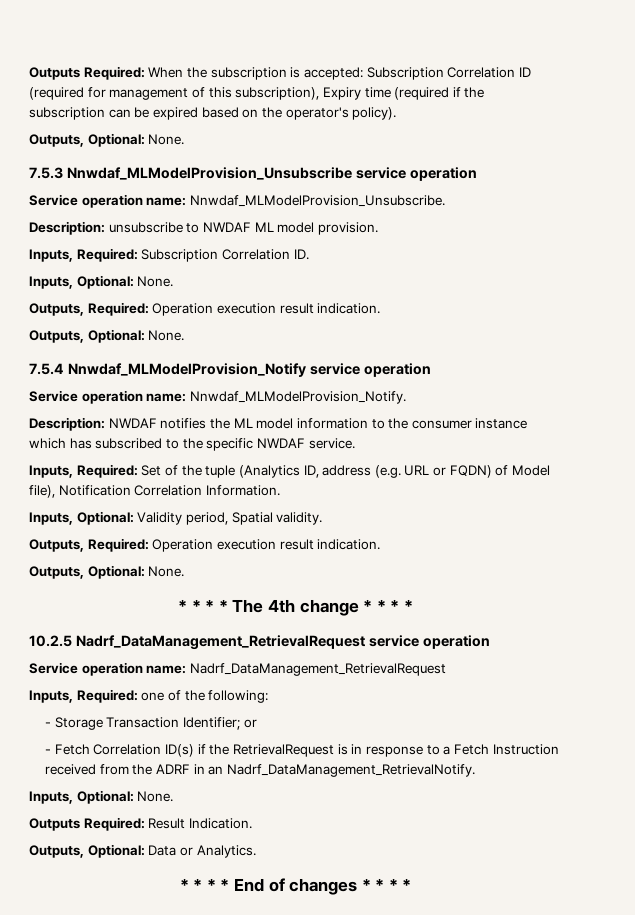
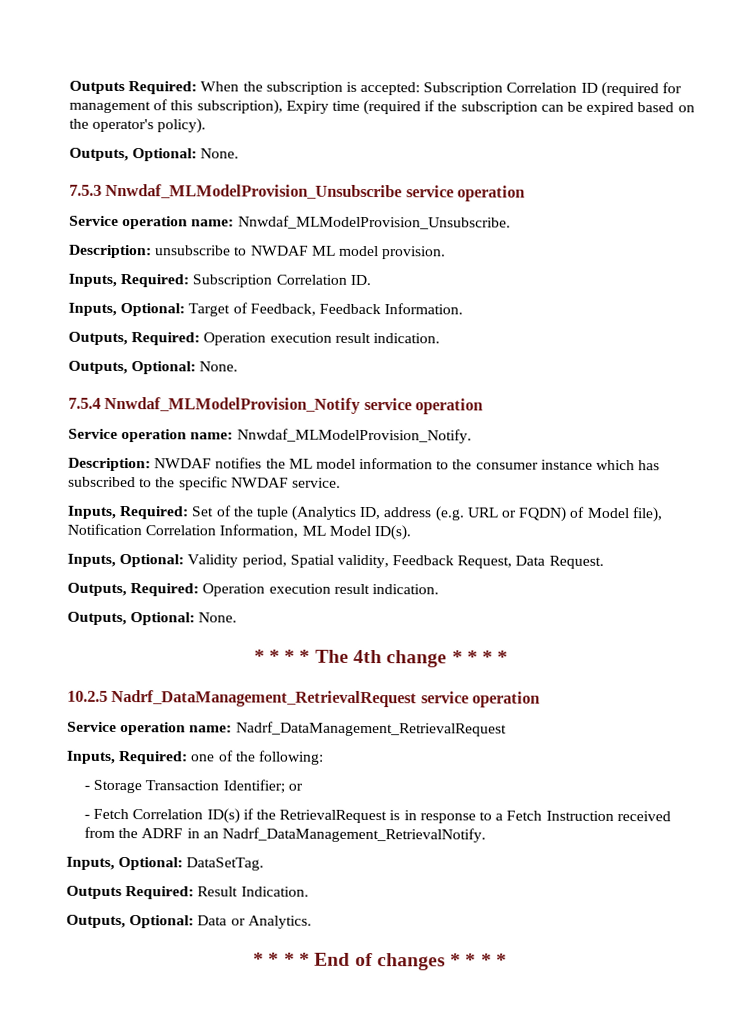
  Inputs, Required: Subscription Correlation ID.
- Inputs, Optional: None.
+ Inputs, Optional: Target of Feedback, Feedback Information.
- Inputs, Required: Set of the tuple (Analytics ID, address (e.g. URL or FQDN) of Model file), Notification Correlation Information.
+ Inputs, Required: Set of the tuple (Analytics ID, address (e.g. URL or FQDN) of Model file), Notification Correlation Information, ML Model ID(s).
- Inputs, Optional: Validity period, Spatial validity.
+ Inputs, Optional: Validity period, Spatial validity, Feedback Request, Data Request.
  - Fetch Correlation ID(s) if the RetrievalRequest is in response to a Fetch Instruction received from the ADRF in an Nadrf_DataManagement_RetrievalNotify.
- Inputs, Optional: None.
+ Inputs, Optional: DataSetTag.

